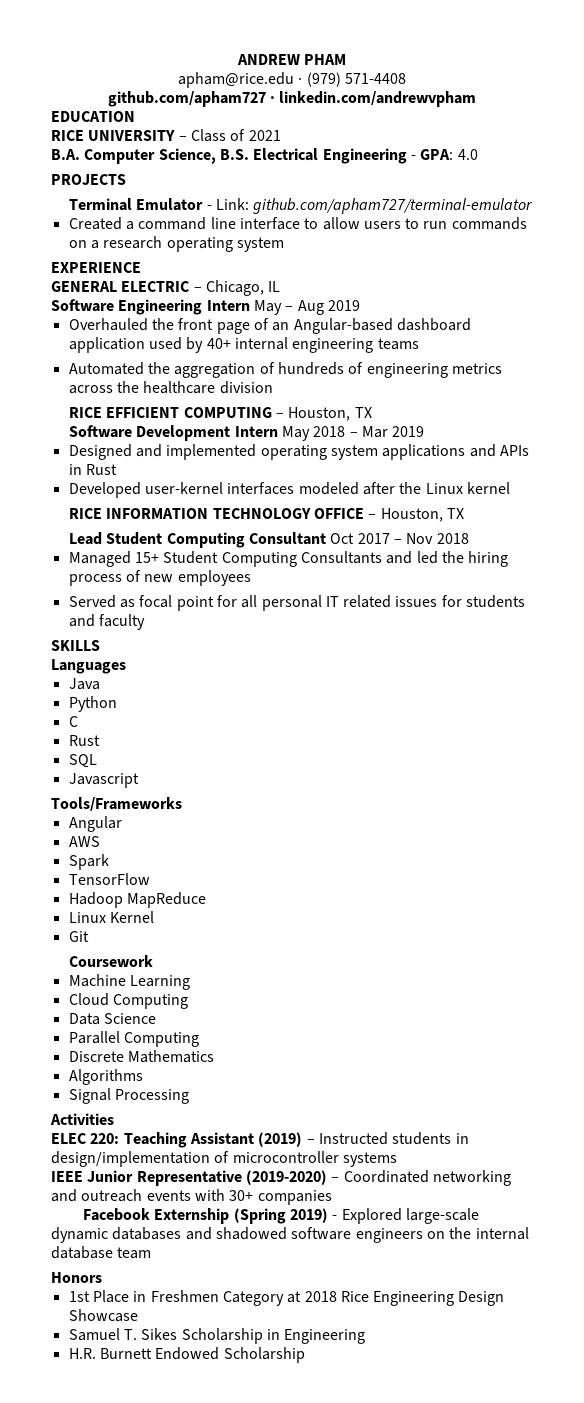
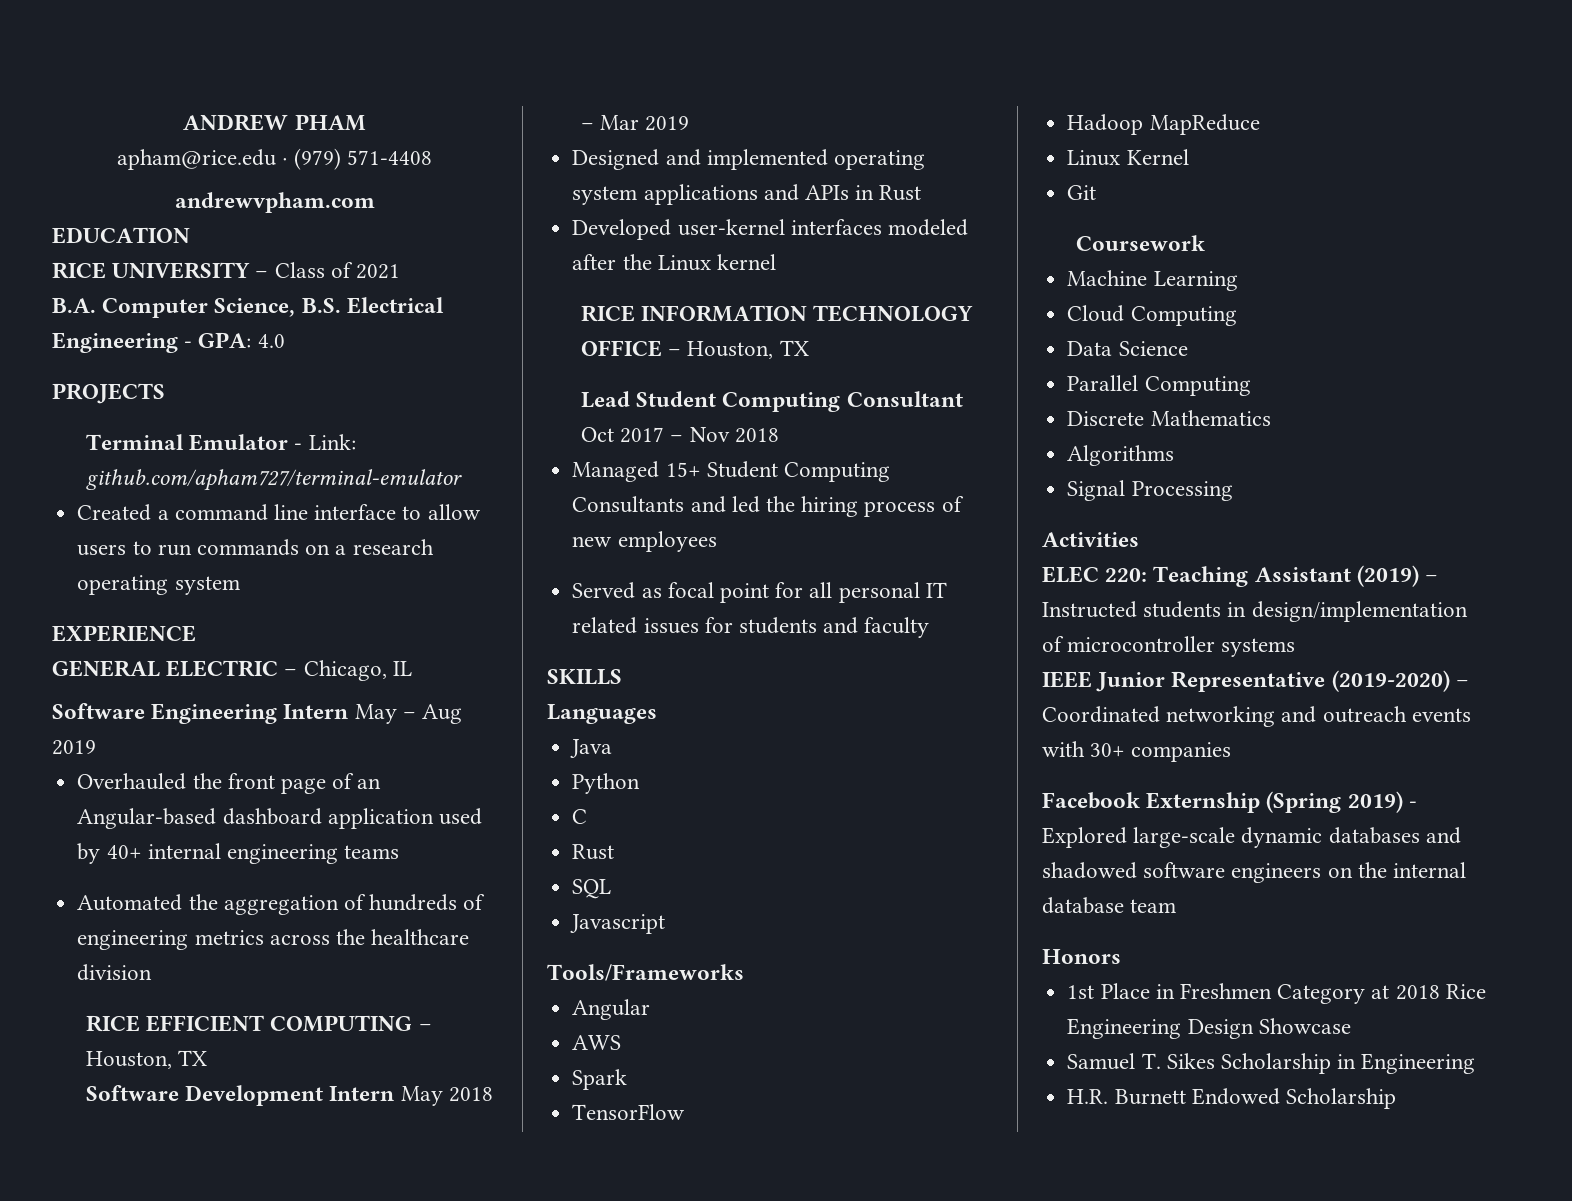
- github.com/apham727 · linkedin.com/andrewvpham
+ andrewvpham.com

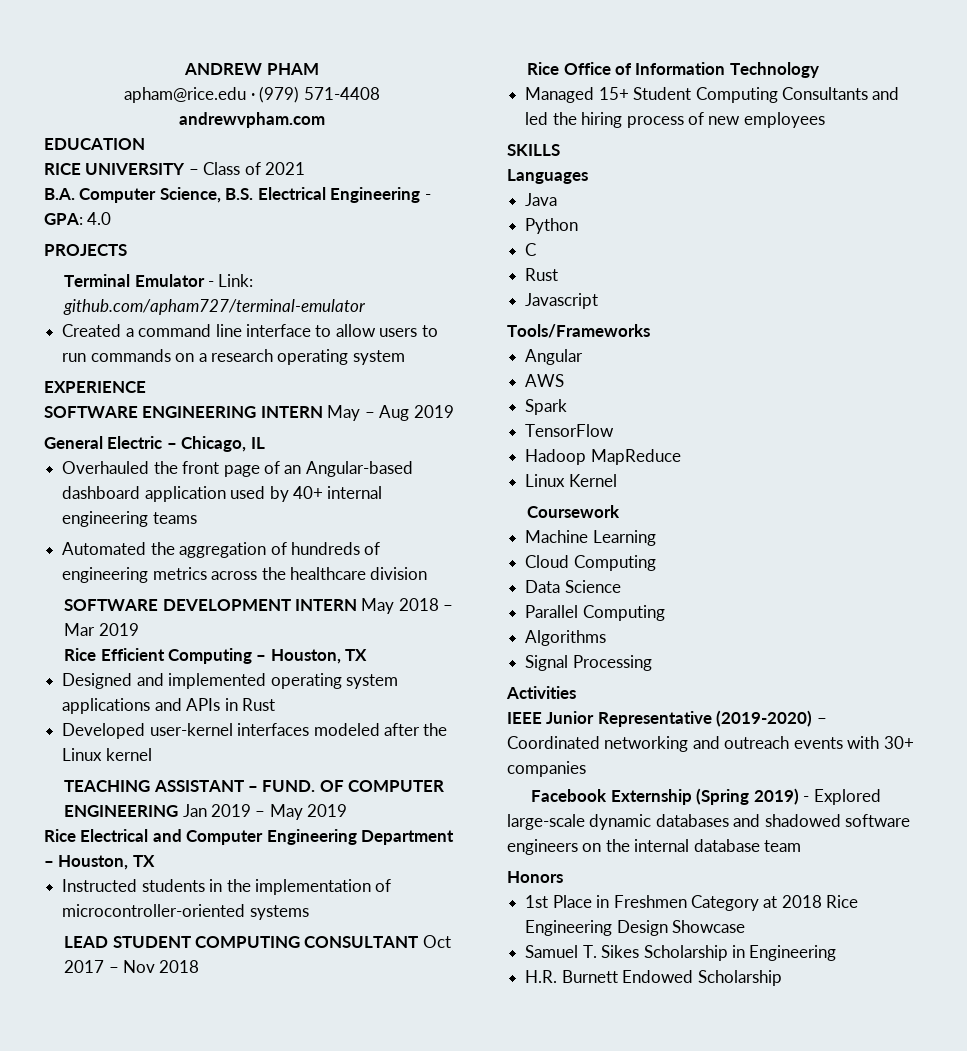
- GENERAL ELECTRIC – Chicago, IL
- Software Engineering Intern May – Aug 2019
+ SOFTWARE ENGINEERING INTERN May – Aug 2019
+ General Electric – Chicago, IL
- RICE EFFICIENT COMPUTING – Houston, TX
- Software Development Intern May 2018 – Mar 2019
+ SOFTWARE DEVELOPMENT INTERN May 2018 – Mar 2019
+ Rice Efficient Computing – Houston, TX
- RICE INFORMATION TECHNOLOGY OFFICE – Houston, TX
- Lead Student Computing Consultant Oct 2017 – Nov 2018
+ TEACHING ASSISTANT – FUND. OF COMPUTER ENGINEERING Jan 2019 – May 2019
+ Rice Electrical and Computer Engineering Department – Houston, TX
+ Instructed students in the implementation of microcontroller-oriented systems
+ LEAD STUDENT COMPUTING CONSULTANT Oct 2017 – Nov 2018
+ Rice Office of Information Technology
- Served as focal point for all personal IT related issues for students and faculty
- SQL
- Git
- Discrete Mathematics
- ELEC 220: Teaching Assistant (2019) – Instructed students in design/implementation of microcontroller systems

